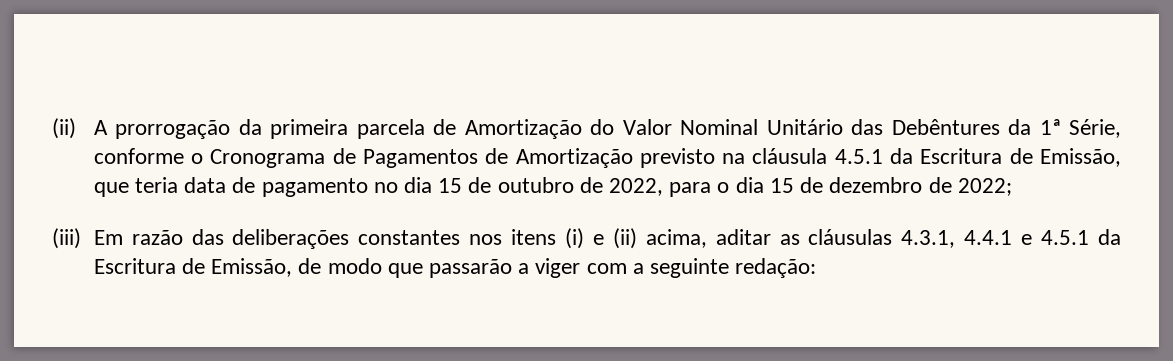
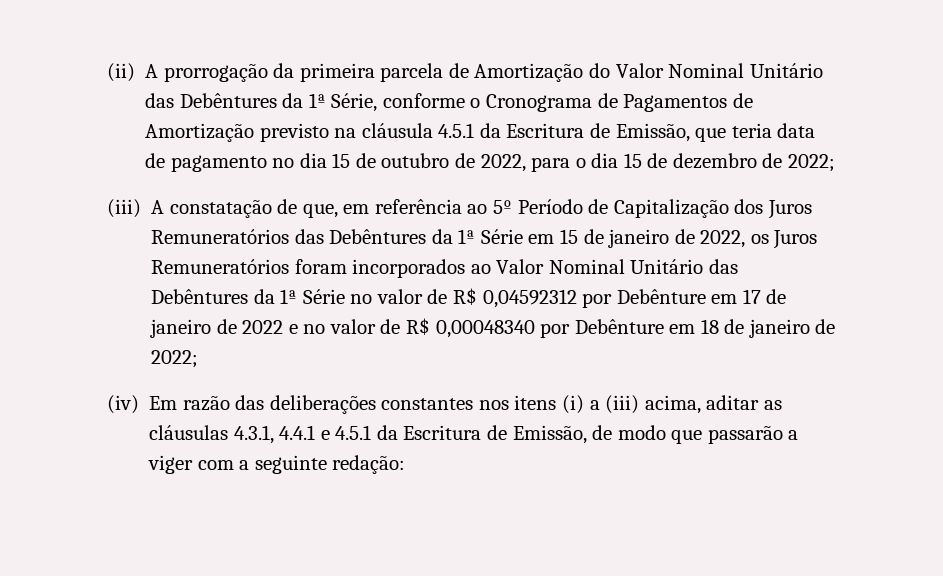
- (iii) Em razão das deliberações constantes nos itens (i) e (ii) acima, aditar as cláusulas 4.3.1, 4.4.1 e 4.5.1 da Escritura de Emissão, de modo que passarão a viger com a seguinte redação:
+ (iii) A constatação de que, em referência ao 5º Período de Capitalização dos Juros Remuneratórios das Debêntures da 1ª Série em 15 de janeiro de 2022, os Juros Remuneratórios foram incorporados ao Valor Nominal Unitário das Debêntures da 1ª Série no valor de R$ 0,04592312 por Debênture em 17 de janeiro de 2022 e no valor de R$ 0,00048340 por Debênture em 18 de janeiro de 2022;
+ (iv) Em razão das deliberações constantes nos itens (i) a (iii) acima, aditar as cláusulas 4.3.1, 4.4.1 e 4.5.1 da Escritura de Emissão, de modo que passarão a viger com a seguinte redação:

